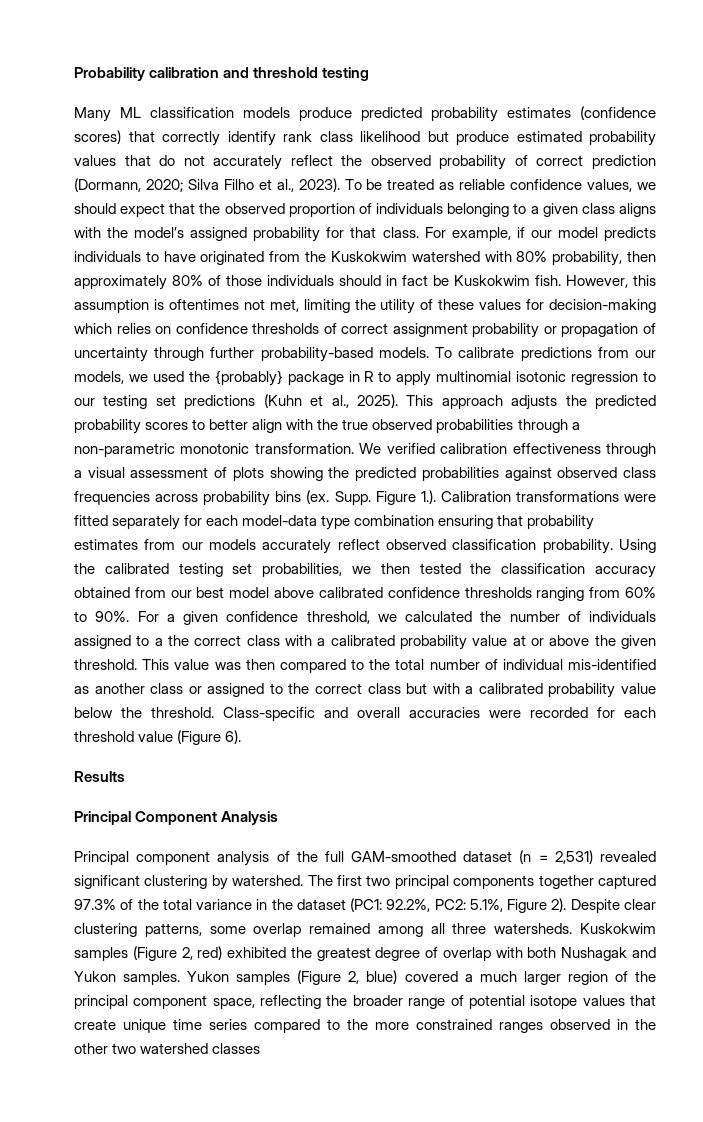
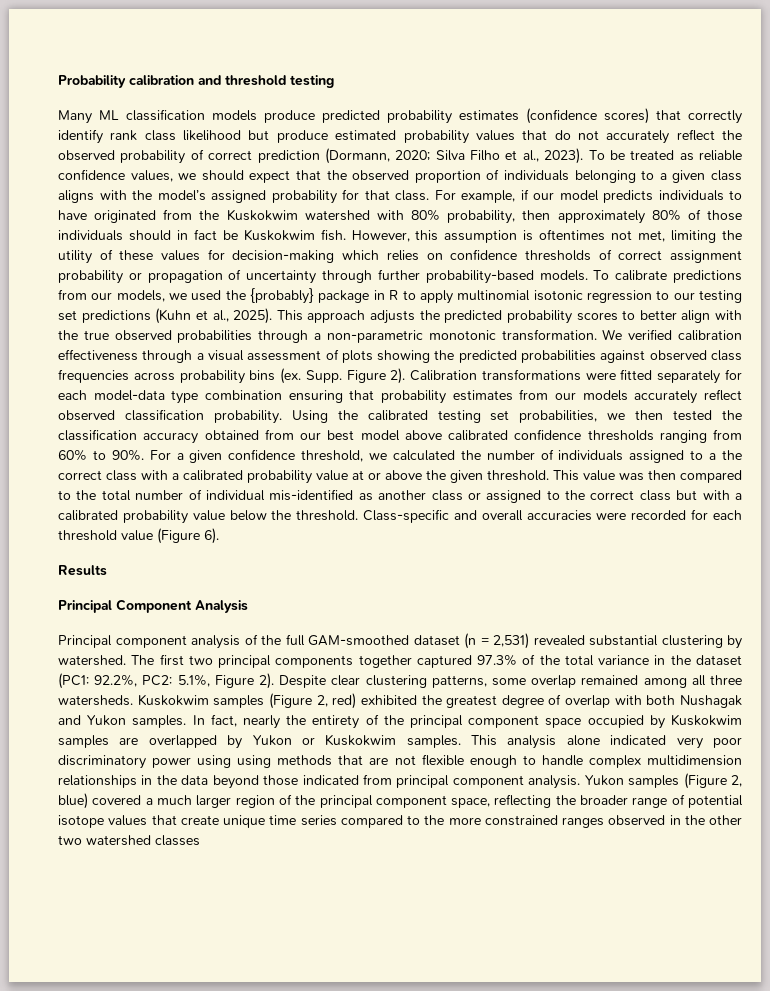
- Figure 1.). Calibration transformations were fitted separately for each model-data type combination ensuring that probability estimates from our models accurately reflect observed classification probability.
+ Figure 2). Calibration transformations were fitted separately for each model-data type combination ensuring that probability estimates from our models accurately reflect observed classification probability.
- Principal component analysis of the full GAM-smoothed dataset (n = 2,531) revealed significant clustering by watershed.
+ Principal component analysis of the full GAM-smoothed dataset (n = 2,531) revealed substantial clustering by watershed.
+ In fact, nearly the entirety of the principal component space occupied by Kuskokwim samples are overlapped by Yukon or Kuskokwim samples. This analysis alone indicated very poor discriminatory power using using methods that are not flexible enough to handle complex multidimension relationships in the data beyond those indicated from principal component analysis.

